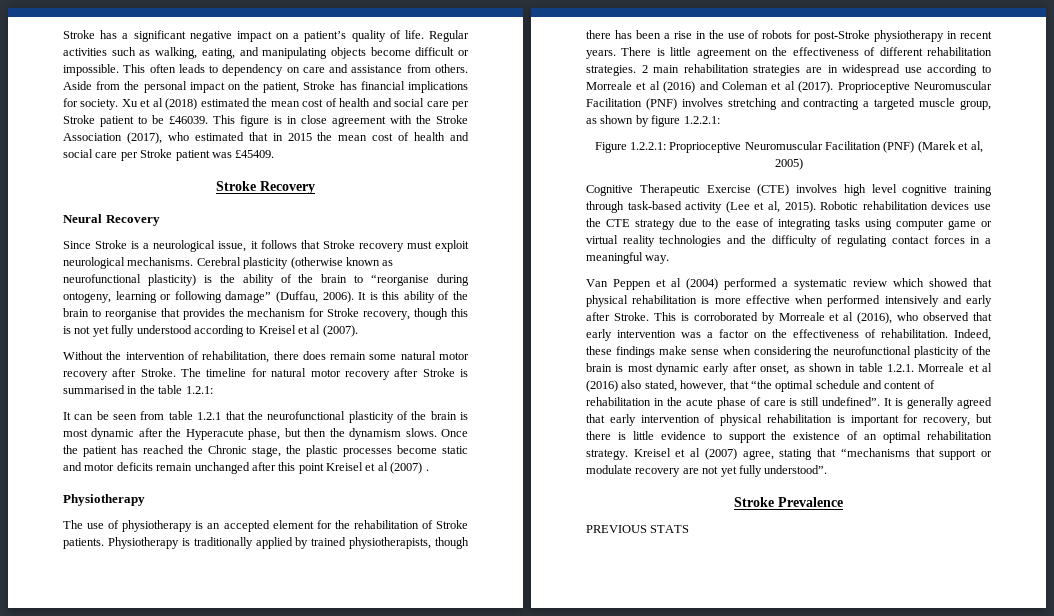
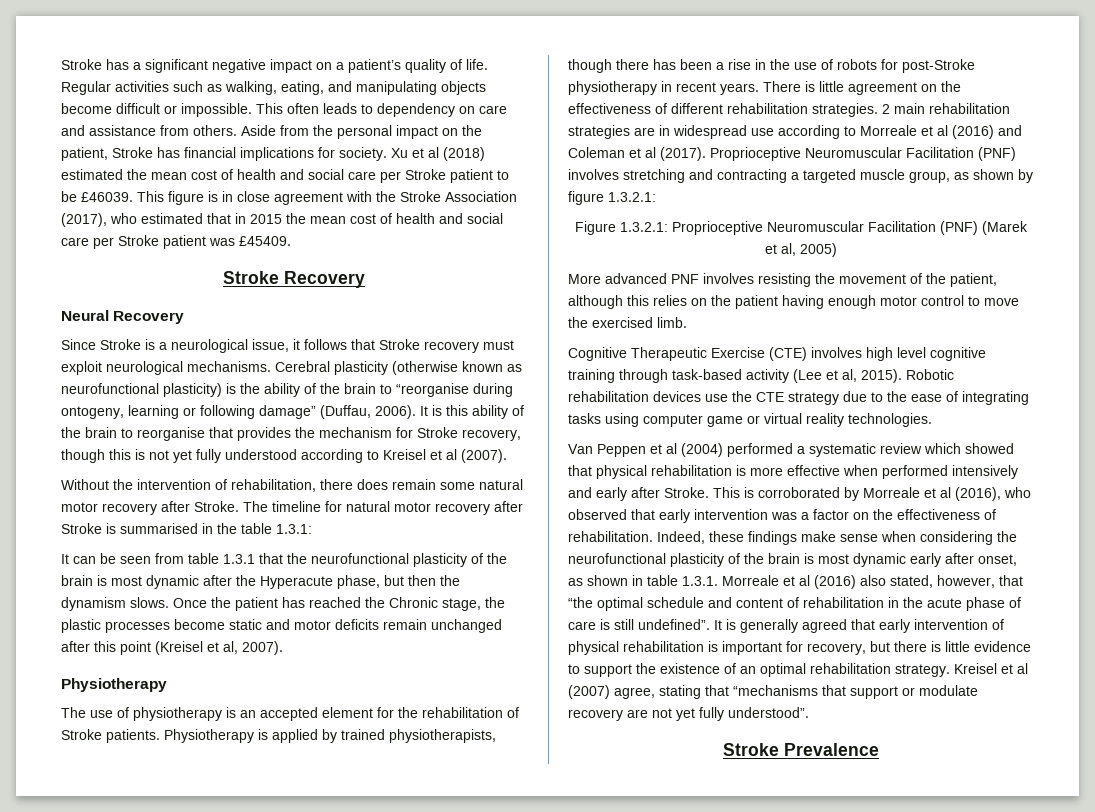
- The timeline for natural motor recovery after Stroke is summarised in the table 1.2.1:
+ The timeline for natural motor recovery after Stroke is summarised in the table 1.3.1:
- It can be seen from table 1.2.1 that the neurofunctional plasticity of the brain is most dynamic after the Hyperacute phase, but then the dynamism slows.
+ It can be seen from table 1.3.1 that the neurofunctional plasticity of the brain is most dynamic after the Hyperacute phase, but then the dynamism slows.
- Once the patient has reached the Chronic stage, the plastic processes become static and motor deficits remain unchanged after this point Kreisel et al (2007) .
+ Once the patient has reached the Chronic stage, the plastic processes become static and motor deficits remain unchanged after this point (Kreisel et al, 2007).
- Physiotherapy is traditionally applied by trained physiotherapists, though there has been a rise in the use of robots for post-Stroke physiotherapy in recent years.
+ Physiotherapy is applied by trained physiotherapists, though there has been a rise in the use of robots for post-Stroke physiotherapy in recent years.
- Proprioceptive Neuromuscular Facilitation (PNF) involves stretching and contracting a targeted muscle group, as shown by figure 1.2.2.1:
+ Proprioceptive Neuromuscular Facilitation (PNF) involves stretching and contracting a targeted muscle group, as shown by figure 1.3.2.1:
- Figure 1.2.2.1: Proprioceptive Neuromuscular Facilitation (PNF) (Marek et al, 2005)
+ Figure 1.3.2.1: Proprioceptive Neuromuscular Facilitation (PNF) (Marek et al, 2005)
+ More advanced PNF involves resisting the movement of the patient, although this relies on the patient having enough motor control to move the exercised limb.
- Robotic rehabilitation devices use the CTE strategy due to the ease of integrating tasks using computer game or virtual reality technologies and the difficulty of regulating contact forces in a meaningful way.
+ Robotic rehabilitation devices use the CTE strategy due to the ease of integrating tasks using computer game or virtual reality technologies.
- Indeed, these findings make sense when considering the neurofunctional plasticity of the brain is most dynamic early after onset, as shown in table 1.2.1. Morreale et al (2016) also stated, however, that “the optimal schedule and content of rehabilitation in the acute phase of care is still undefined”.
+ Indeed, these findings make sense when considering the neurofunctional plasticity of the brain is most dynamic early after onset, as shown in table 1.3.1. Morreale et al (2016) also stated, however, that “the optimal schedule and content of rehabilitation in the acute phase of care is still undefined”.
- PREVIOUS STATS

